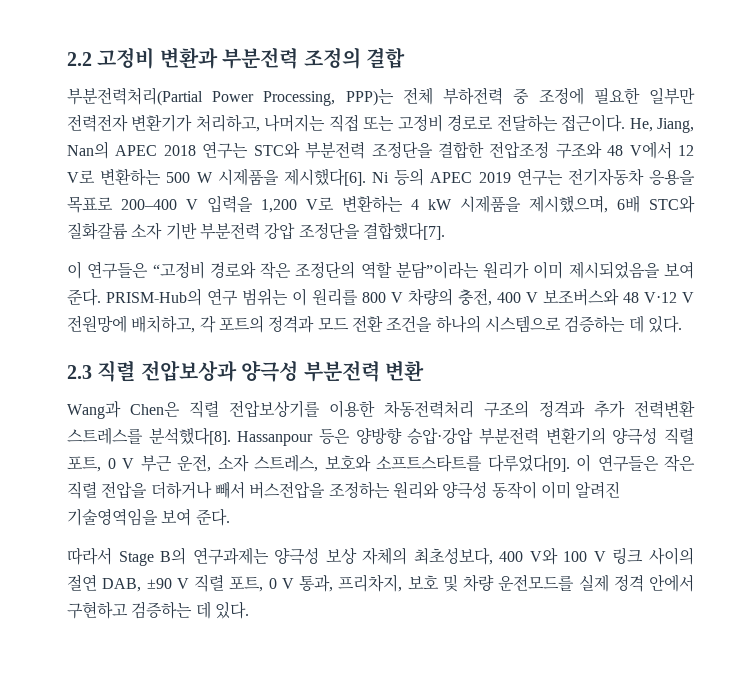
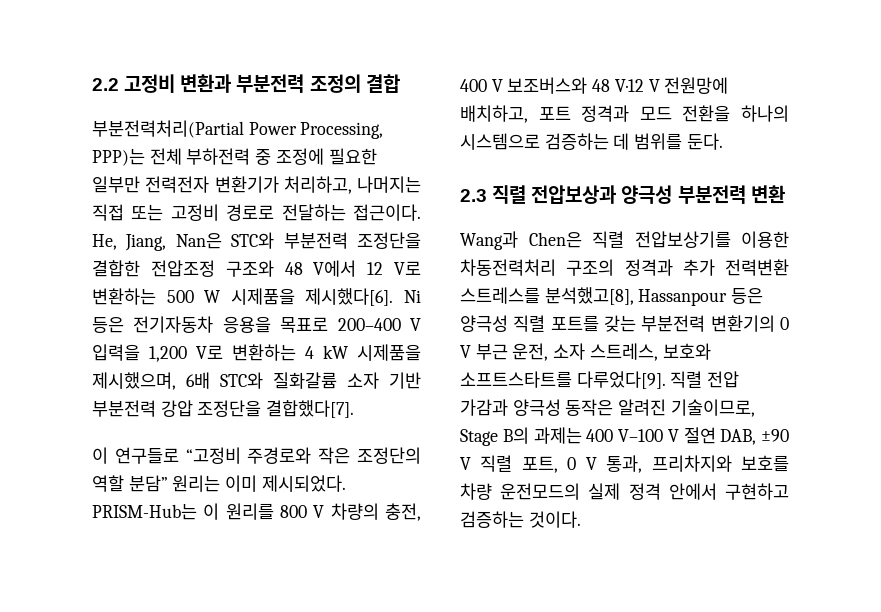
- He, Jiang, Nan의 APEC 2018 연구는 STC와 부분전력 조정단을 결합한 전압조정 구조와 48 V에서 12 V로 변환하는 500 W 시제품을 제시했다[6].
+ He, Jiang, Nan은 STC와 부분전력 조정단을 결합한 전압조정 구조와 48 V에서 12 V로 변환하는 500 W 시제품을 제시했다[6].
- Ni 등의 APEC 2019 연구는 전기자동차 응용을 목표로 200–400 V 입력을 1,200 V로 변환하는 4 kW 시제품을 제시했으며, 6배 STC와 질화갈륨 소자 기반 부분전력 강압 조정단을 결합했다[7].
+ Ni 등은 전기자동차 응용을 목표로 200–400 V 입력을 1,200 V로 변환하는 4 kW 시제품을 제시했으며, 6배 STC와 질화갈륨 소자 기반 부분전력 강압 조정단을 결합했다[7].
- 이 연구들은 “고정비 경로와 작은 조정단의 역할 분담”이라는 원리가 이미 제시되었음을 보여 준다. PRISM-Hub의 연구 범위는 이 원리를 800 V 차량의 충전, 400 V 보조버스와 48 V·12 V 전원망에 배치하고, 각 포트의 정격과 모드 전환 조건을 하나의 시스템으로 검증하는 데 있다.
+ 이 연구들로 “고정비 주경로와 작은 조정단의 역할 분담” 원리는 이미 제시되었다. PRISM-Hub는 이 원리를 800 V 차량의 충전, 400 V 보조버스와 48 V·12 V 전원망에 배치하고, 포트 정격과 모드 전환을 하나의 시스템으로 검증하는 데 범위를 둔다.
- Wang과 Chen은 직렬 전압보상기를 이용한 차동전력처리 구조의 정격과 추가 전력변환 스트레스를 분석했다[8]. Hassanpour 등은 양방향 승압·강압 부분전력 변환기의 양극성 직렬 포트, 0 V 부근 운전, 소자 스트레스, 보호와 소프트스타트를 다루었다[9].
+ Wang과 Chen은 직렬 전압보상기를 이용한 차동전력처리 구조의 정격과 추가 전력변환 스트레스를 분석했고[8], Hassanpour 등은 양극성 직렬 포트를 갖는 부분전력 변환기의 0 V 부근 운전, 소자 스트레스, 보호와 소프트스타트를 다루었다[9].
- 이 연구들은 작은 직렬 전압을 더하거나 빼서 버스전압을 조정하는 원리와 양극성 동작이 이미 알려진 기술영역임을 보여 준다.
- 따라서 Stage B의 연구과제는 양극성 보상 자체의 최초성보다, 400 V와 100 V 링크 사이의 절연 DAB, ±90 V 직렬 포트, 0 V 통과, 프리차지, 보호 및 차량 운전모드를 실제 정격 안에서 구현하고 검증하는 데 있다.
+ 직렬 전압 가감과 양극성 동작은 알려진 기술이므로, Stage B의 과제는 400 V–100 V 절연 DAB, ±90 V 직렬 포트, 0 V 통과, 프리차지와 보호를 차량 운전모드의 실제 정격 안에서 구현하고 검증하는 것이다.

